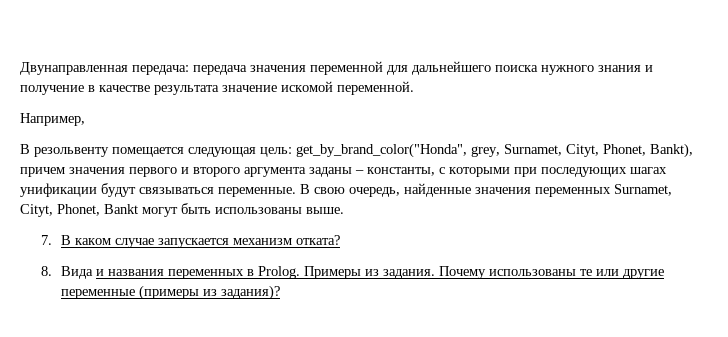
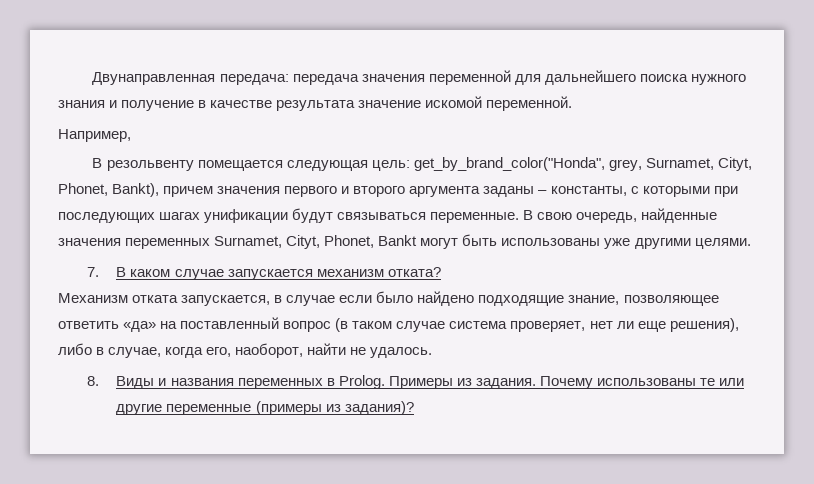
- В свою очередь, найденные значения переменных Surnamet, Cityt, Phonet, Bankt могут быть использованы выше.
+ В свою очередь, найденные значения переменных Surnamet, Cityt, Phonet, Bankt могут быть использованы уже другими целями.
+ Механизм отката запускается, в случае если было найдено подходящие знание, позволяющее ответить «да» на поставленный вопрос (в таком случае система проверяет, нет ли еще решения), либо в случае, когда его, наоборот, найти не удалось.
- 8. Вида и названия переменных в Prolog.
+ 8. Виды и названия переменных в Prolog.

